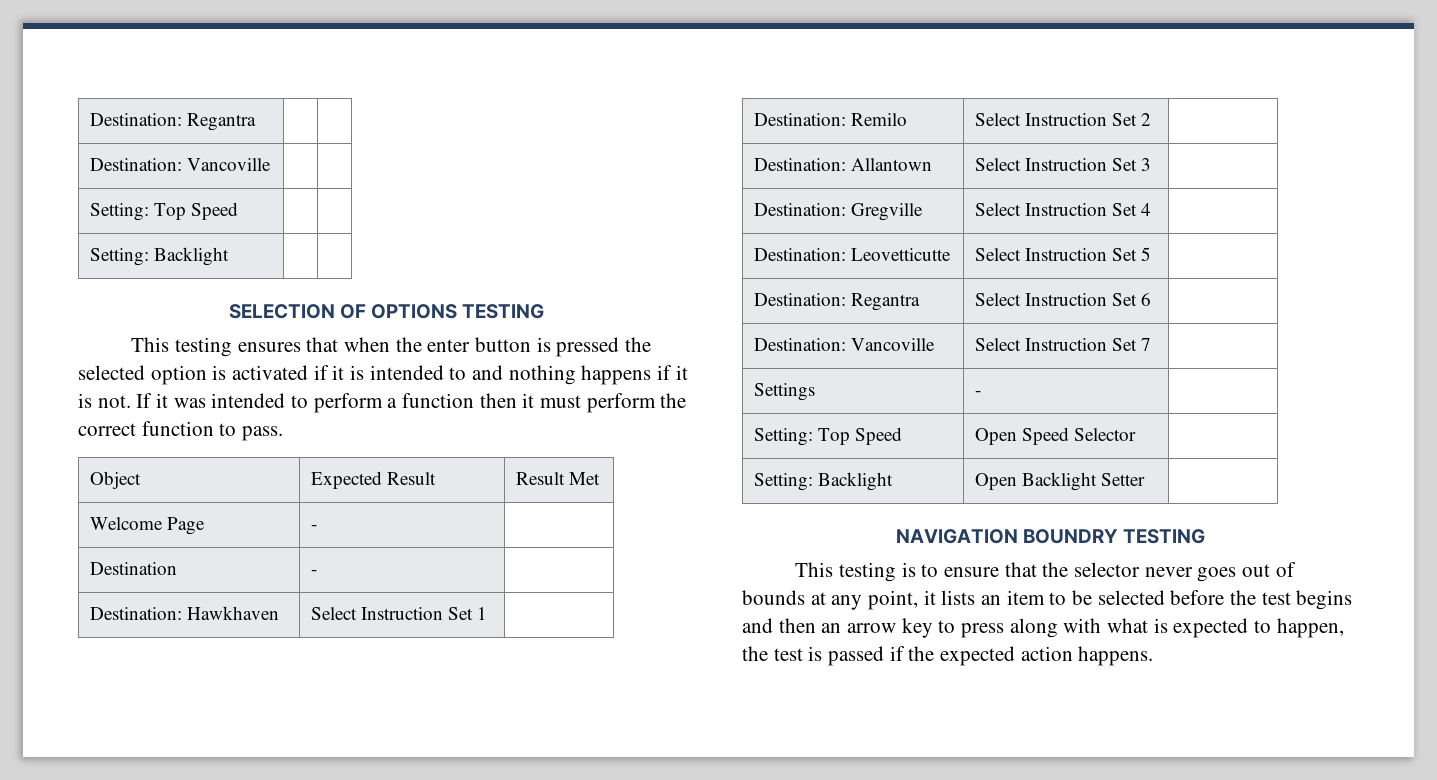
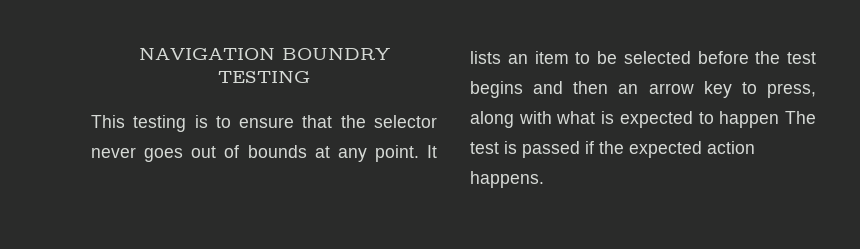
- Destination: Regantra | |
- Destination: Vancoville | |
- Setting: Top Speed | |
- Setting: Backlight | |
- SELECTION OF OPTIONS TESTING
- This testing ensures that when the enter button is pressed the selected option is activated if it is intended to and nothing happens if it is not. If it was intended to perform a function then it must perform the correct function to pass.
- Object | Expected Result | Result Met
- Welcome Page | - |
- Destination | - |
- Destination: Hawkhaven | Select Instruction Set 1 |
- Destination: Remilo | Select Instruction Set 2 |
- Destination: Allantown | Select Instruction Set 3 |
- Destination: Gregville | Select Instruction Set 4 |
- Destination: Leovetticutte | Select Instruction Set 5 |
- Destination: Regantra | Select Instruction Set 6 |
- Destination: Vancoville | Select Instruction Set 7 |
- Settings | - |
- Setting: Top Speed | Open Speed Selector |
- Setting: Backlight | Open Backlight Setter |
- This testing is to ensure that the selector never goes out of bounds at any point, it lists an item to be selected before the test begins and then an arrow key to press along with what is expected to happen, the test is passed if the expected action happens.
+ This testing is to ensure that the selector never goes out of bounds at any point. It lists an item to be selected before the test begins and then an arrow key to press, along with what is expected to happen The test is passed if the expected action happens.

